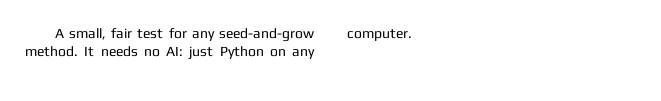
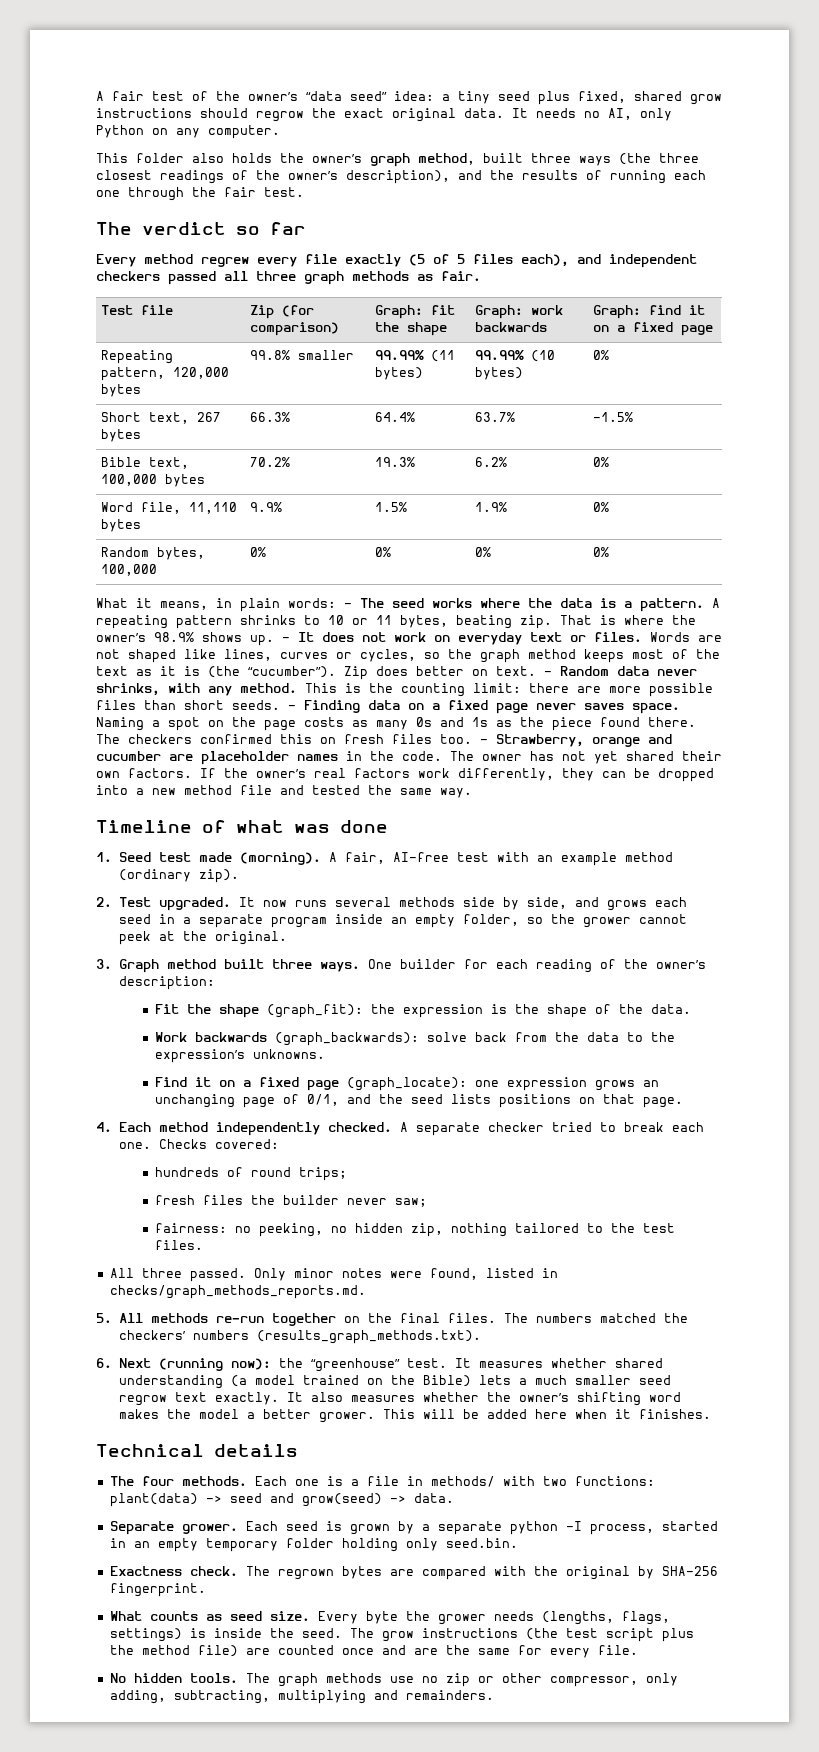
- A small, fair test for any seed-and-grow method.
+ A fair test of the owner’s “data seed” idea: a tiny seed plus fixed, shared grow instructions should regrow the exact original data.
- It needs no AI: just Python on any computer.
+ It needs no AI, only Python on any computer.
+ This folder also holds the owner’s graph method, built three ways (the three closest readings of the owner’s description), and the results of running each one through the fair test.
+ The verdict so far
+ Every method regrew every file exactly (5 of 5 files each), and independent checkers passed all three graph methods as fair.
+ Test file | Zip (for comparison) | Graph: fit the shape | Graph: work backwards | Graph: find it on a fixed page
+ Repeating pattern, 120,000 bytes | 99.8% smaller | 99.99% (11 bytes) | 99.99% (10 bytes) | 0%
+ Short text, 267 bytes | 66.3% | 64.4% | 63.7% | -1.5%
+ Bible text, 100,000 bytes | 70.2% | 19.3% | 6.2% | 0%
+ Word file, 11,110 bytes | 9.9% | 1.5% | 1.9% | 0%
+ Random bytes, 100,000 | 0% | 0% | 0% | 0%
+ What it means, in plain words: - The seed works where the data is a pattern. A repeating pattern shrinks to 10 or 11 bytes, beating zip. That is where the owner’s 98.9% shows up. - It does not work on everyday text or files. Words are not shaped like lines, curves or cycles, so the graph method keeps most of the text as it is (the “cucumber”). Zip does better on text. - Random data never shrinks, with any method. This is the counting limit: there are more possible files than short seeds. - Finding data on a fixed page never saves space. Naming a spot on the page costs as many 0s and 1s as the piece found there. The checkers confirmed this on fresh files too. - Strawberry, orange and cucumber are placeholder names in the code. The owner has not yet shared their own factors. If the owner’s real factors work differently, they can be dropped into a new method file and tested the same way.
+ Timeline of what was done
+ 1. Seed test made (morning). A fair, AI-free test with an example method (ordinary zip).
+ 2. Test upgraded. It now runs several methods side by side, and grows each seed in a separate program inside an empty folder, so the grower cannot peek at the original.
+ 3. Graph method built three ways. One builder for each reading of the owner’s description:
+ Fit the shape (graph_fit): the expression is the shape of the data.
+ Work backwards (graph_backwards): solve back from the data to the expression’s unknowns.
+ Find it on a fixed page (graph_locate): one expression grows an unchanging page of 0/1, and the seed lists positions on that page.
+ 4. Each method independently checked. A separate checker tried to break each one. Checks covered:
+ hundreds of round trips;
+ fresh files the builder never saw;
+ fairness: no peeking, no hidden zip, nothing tailored to the test files.
+ All three passed. Only minor notes were found, listed in checks/graph_methods_reports.md.
+ 5. All methods re-run together on the final files. The numbers matched the checkers’ numbers (results_graph_methods.txt).
+ 6. Next (running now): the “greenhouse” test. It measures whether shared understanding (a model trained on the Bible) lets a much smaller seed regrow text exactly. It also measures whether the owner’s shifting word makes the model a better grower. This will be added here when it finishes.
+ Technical details
+ The four methods. Each one is a file in methods/ with two functions: plant(data) -> seed and grow(seed) -> data.
+ Separate grower. Each seed is grown by a separate python -I process, started in an empty temporary folder holding only seed.bin.
+ Exactness check. The regrown bytes are compared with the original by SHA-256 fingerprint.
+ What counts as seed size. Every byte the grower needs (lengths, flags, settings) is inside the seed. The grow instructions (the test script plus the method file) are counted once and are the same for every file.
+ No hidden tools. The graph methods use no zip or other compressor, only adding, subtracting, multiplying and remainders.

